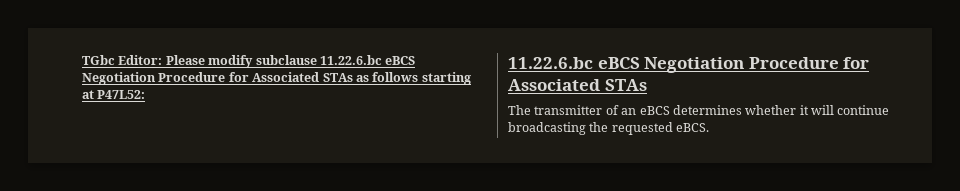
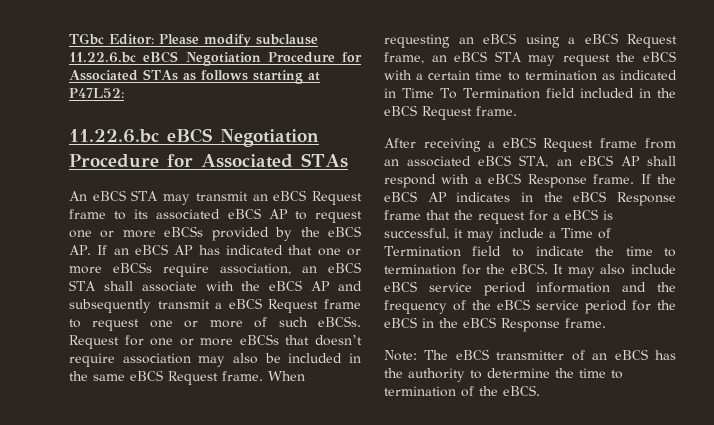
- The transmitter of an eBCS determines whether it will continue broadcasting the requested eBCS.
+ An eBCS STA may transmit an eBCS Request frame to its associated eBCS AP to request one or more eBCSs provided by the eBCS AP. If an eBCS AP has indicated that one or more eBCSs require association, an eBCS STA shall associate with the eBCS AP and subsequently transmit a eBCS Request frame to request one or more of such eBCSs. Request for one or more eBCSs that doesn’t require association may also be included in the same eBCS Request frame. When requesting an eBCS using a eBCS Request frame, an eBCS STA may request the eBCS with a certain time to termination as indicated in Time To Termination field included in the eBCS Request frame.
+ After receiving a eBCS Request frame from an associated eBCS STA, an eBCS AP shall respond with a eBCS Response frame. If the eBCS AP indicates in the eBCS Response frame that the request for a eBCS is successful, it may include a Time of Termination field to indicate the time to termination for the eBCS. It may also include eBCS service period information and the frequency of the eBCS service period for the eBCS in the eBCS Response frame.
+ Note: The eBCS transmitter of an eBCS has the authority to determine the time to termination of the eBCS.

